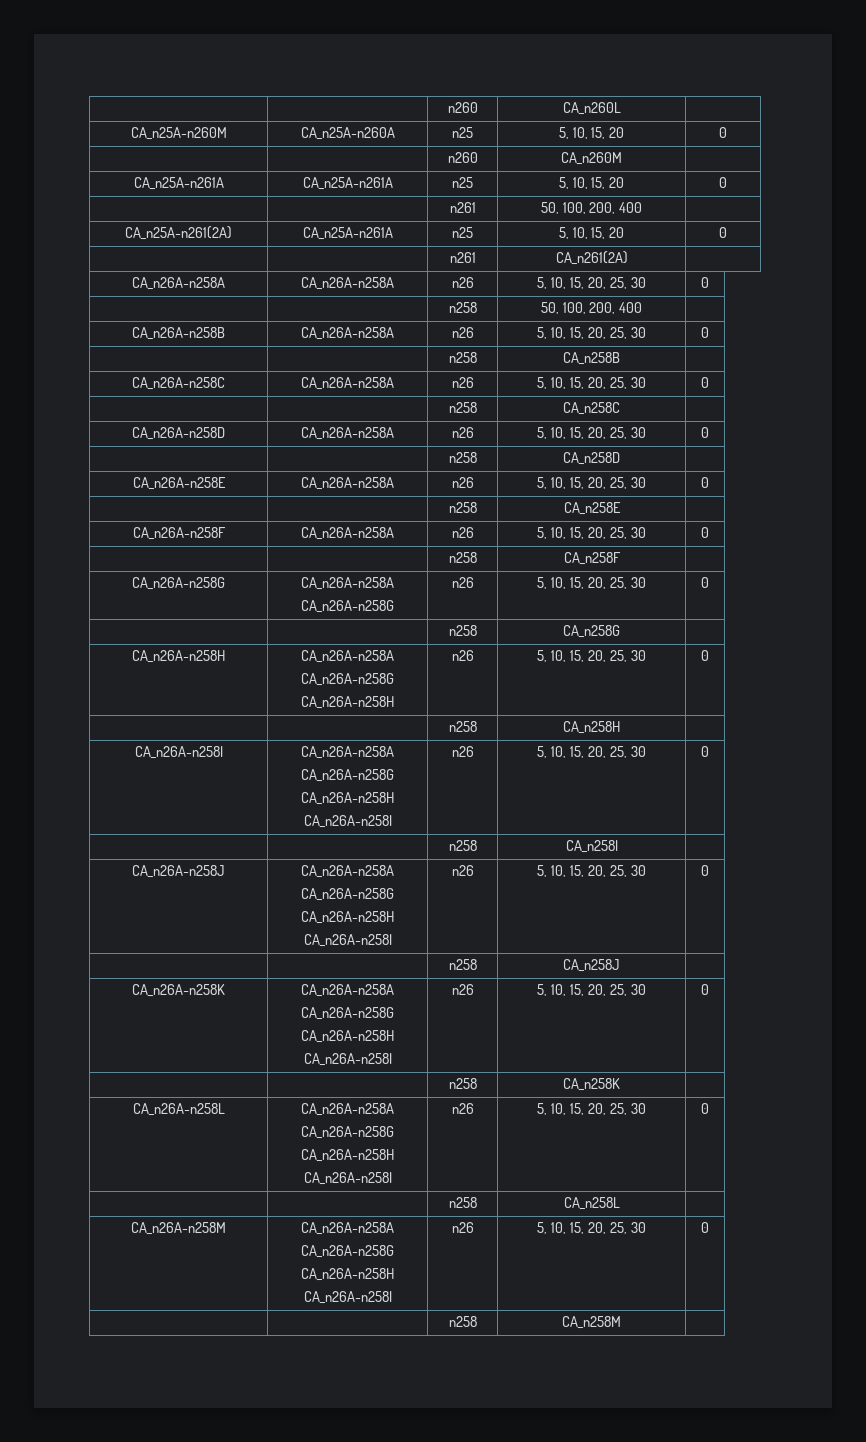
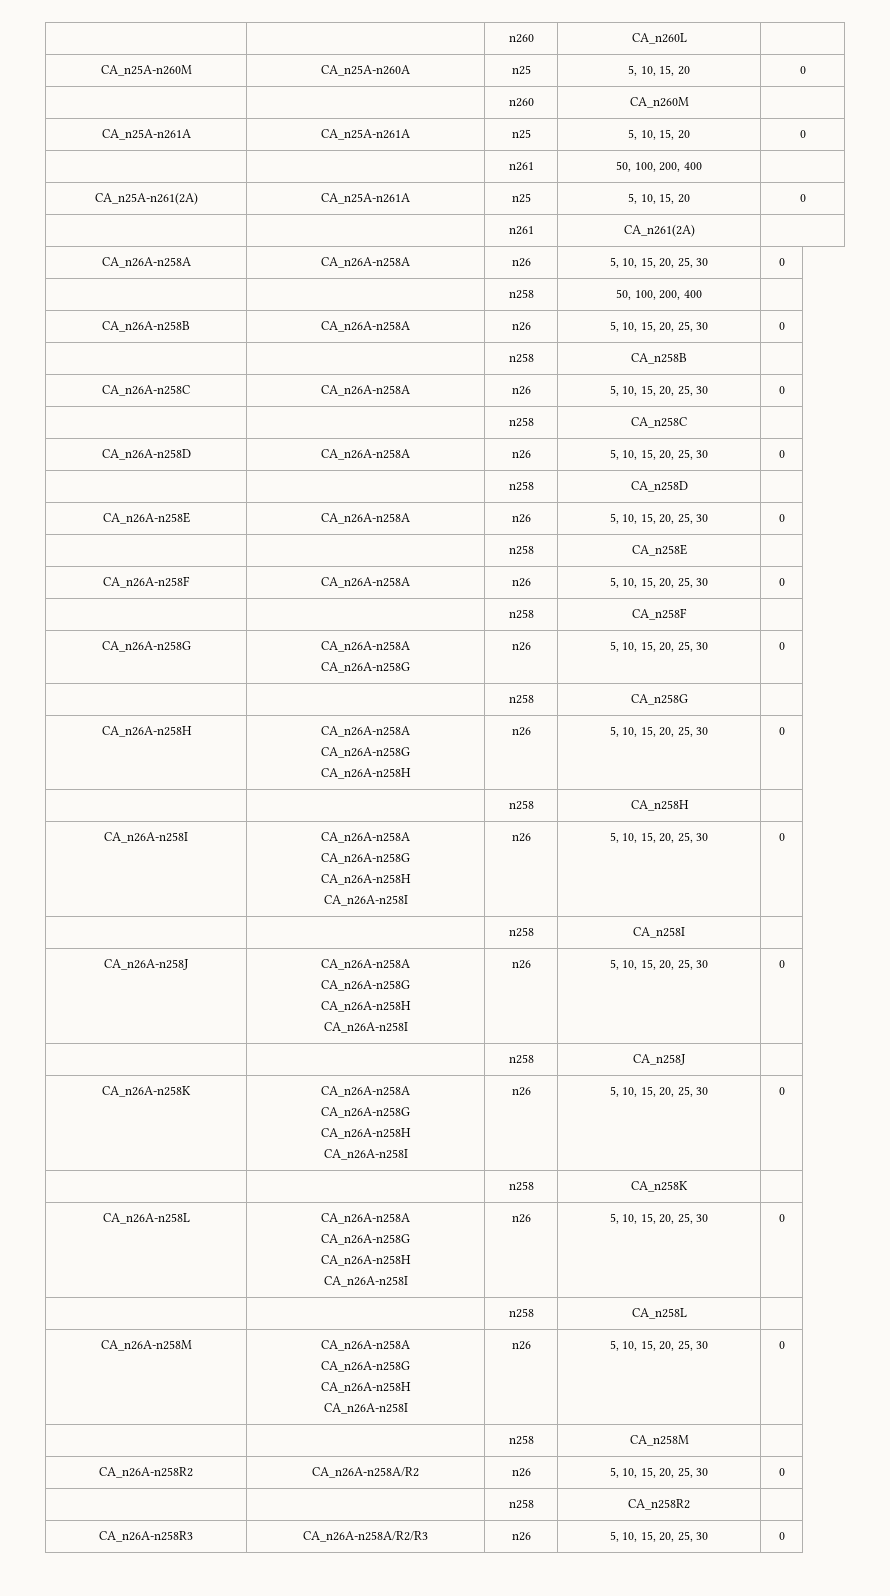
+ CA_n26A-n258R2 | CA_n26A-n258A/R2 | n26 | 5, 10, 15, 20, 25, 30 | 0
+ | | n258 | CA_n258R2 |
+ CA_n26A-n258R3 | CA_n26A-n258A/R2/R3 | n26 | 5, 10, 15, 20, 25, 30 | 0

